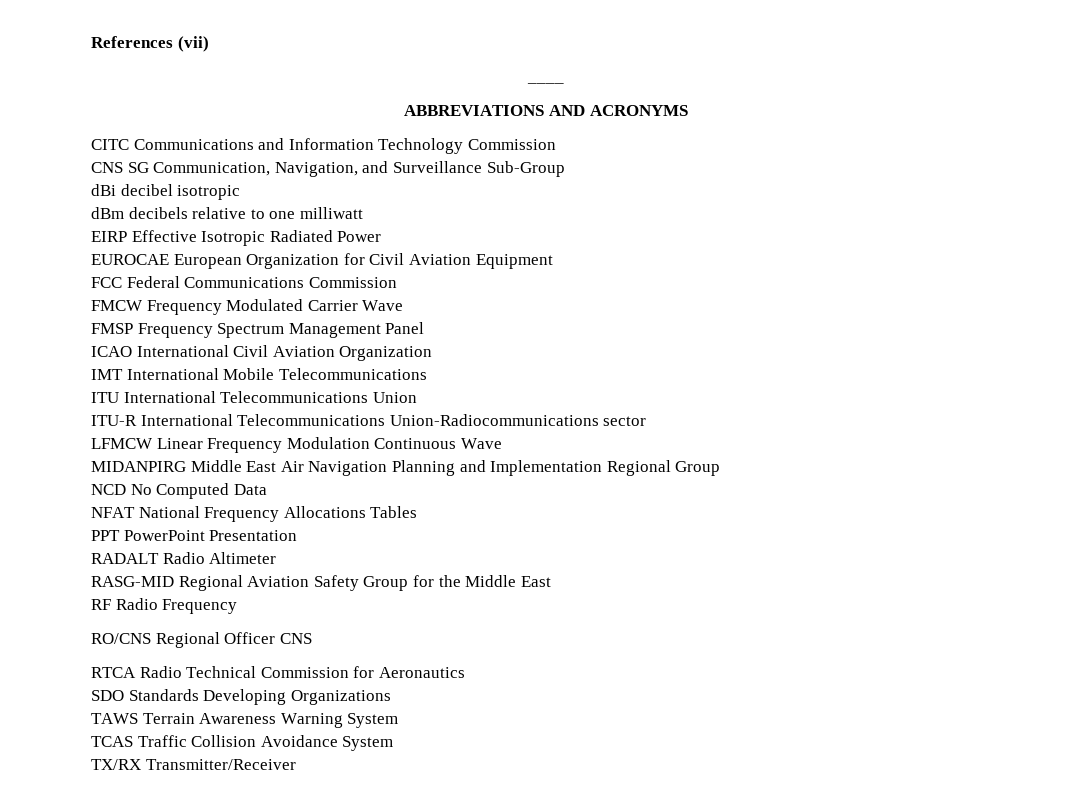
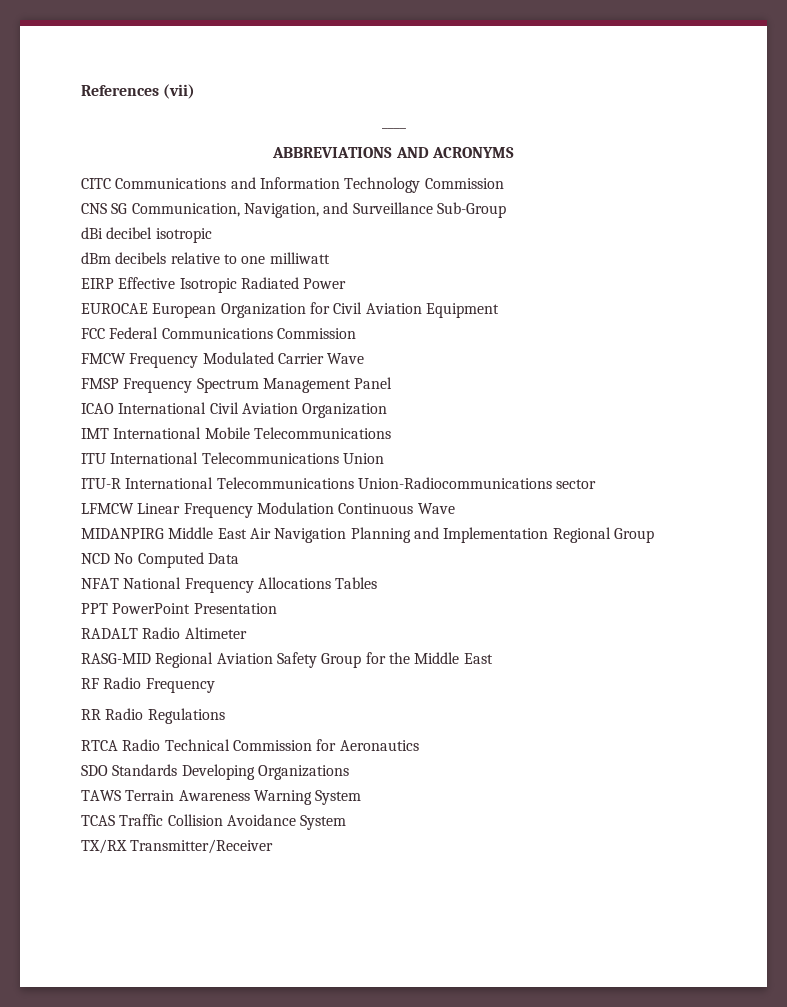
- RO/CNS Regional Officer CNS
+ RR Radio Regulations

